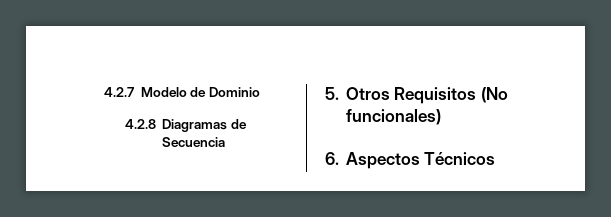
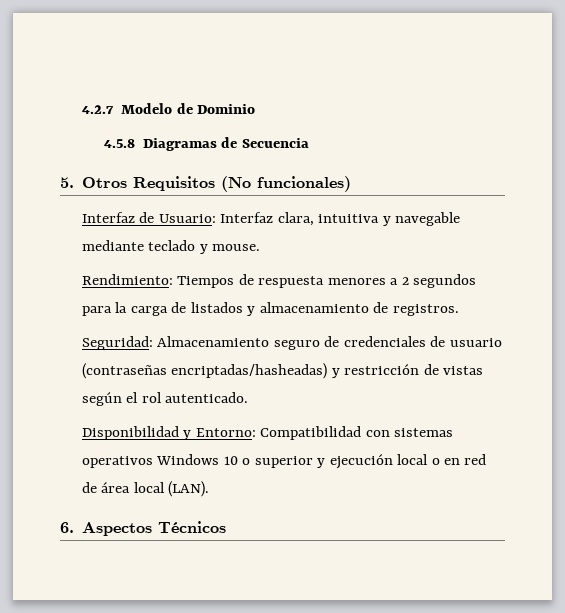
- 4.2.8 Diagramas de Secuencia
+ 4.5.8 Diagramas de Secuencia
+ Interfaz de Usuario: Interfaz clara, intuitiva y navegable mediante teclado y mouse.
+ Rendimiento: Tiempos de respuesta menores a 2 segundos para la carga de listados y almacenamiento de registros.
+ Seguridad: Almacenamiento seguro de credenciales de usuario (contraseñas encriptadas/hasheadas) y restricción de vistas según el rol autenticado.
+ Disponibilidad y Entorno: Compatibilidad con sistemas operativos Windows 10 o superior y ejecución local o en red de área local (LAN).

